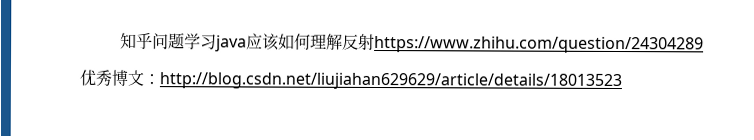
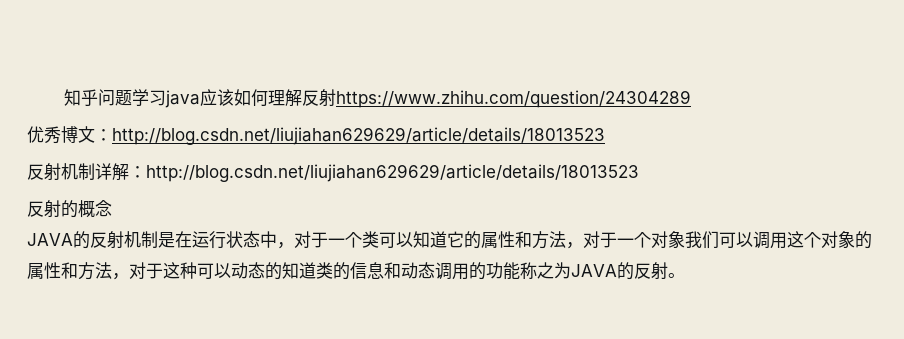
+ 反射机制详解：http://blog.csdn.net/liujiahan629629/article/details/18013523
+ 反射的概念
+ JAVA的反射机制是在运行状态中，对于一个类可以知道它的属性和方法，对于一个对象我们可以调用这个对象的属性和方法，对于这种可以动态的知道类的信息和动态调用的功能称之为JAVA的反射。

